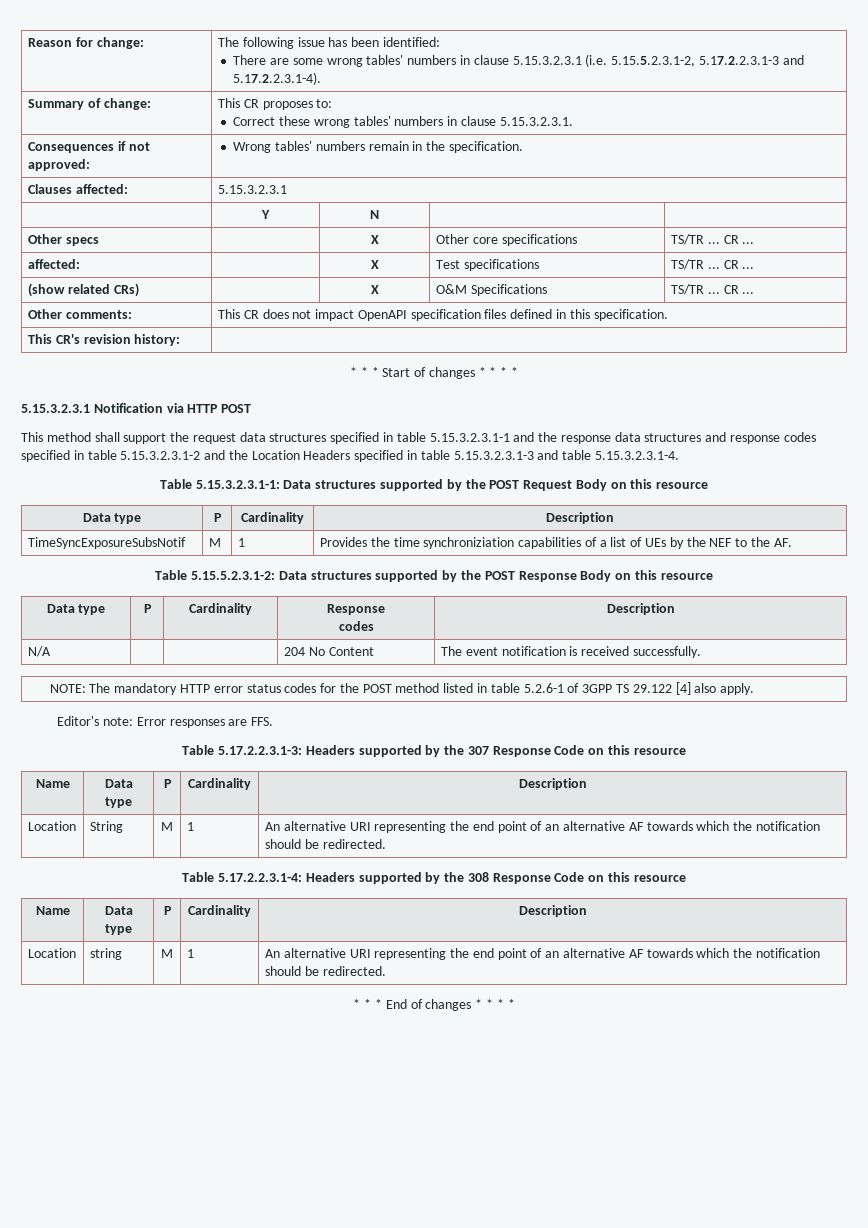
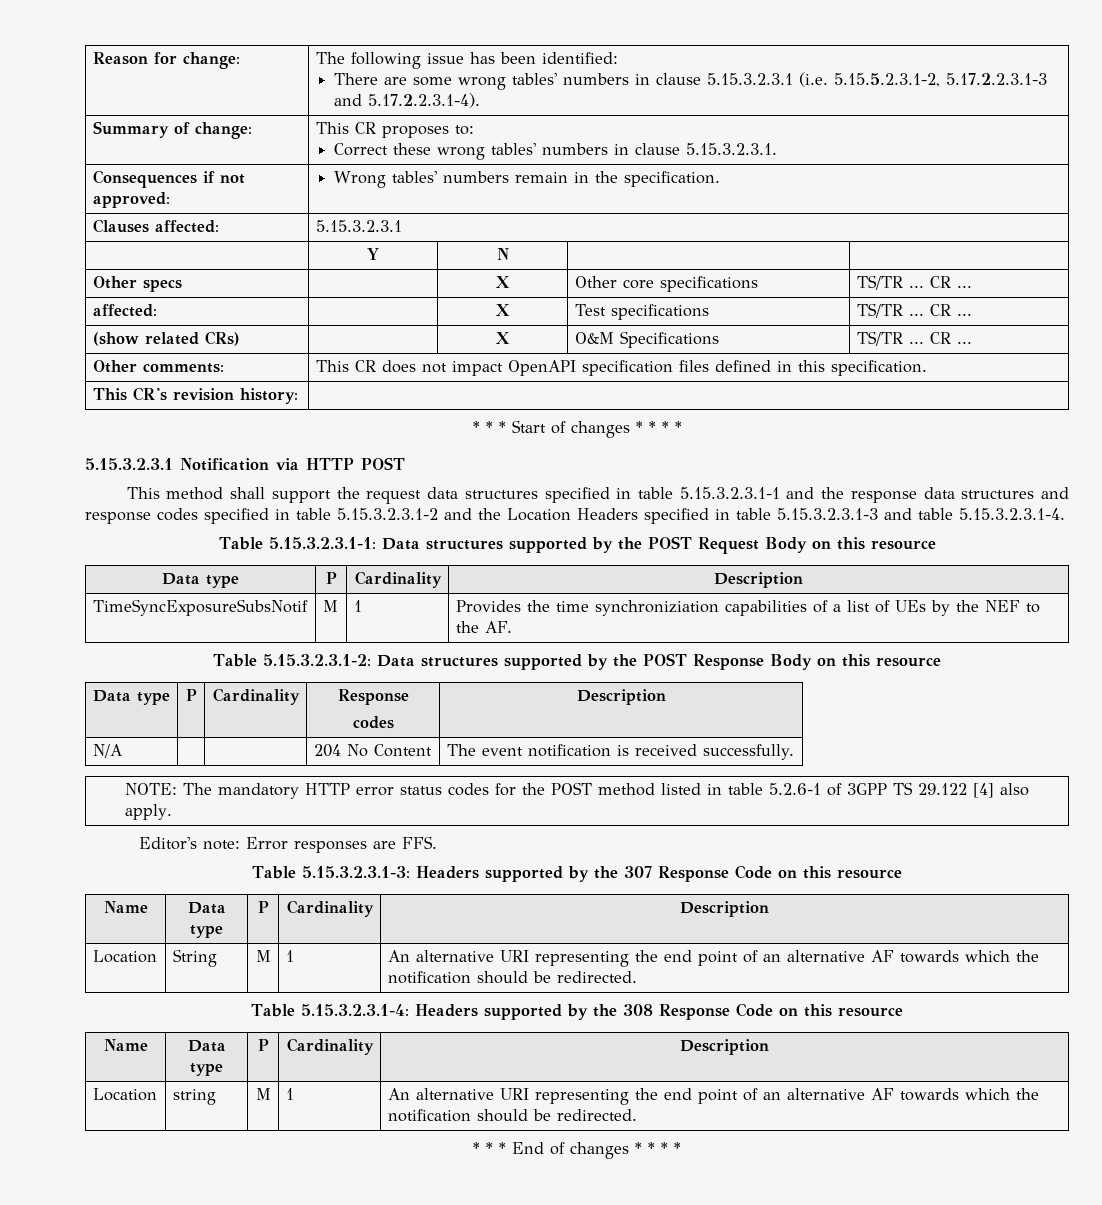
- Table 5.15.5.2.3.1-2: Data structures supported by the POST Response Body on this resource
+ Table 5.15.3.2.3.1-2: Data structures supported by the POST Response Body on this resource
- Table 5.17.2.2.3.1-3: Headers supported by the 307 Response Code on this resource
+ Table 5.15.3.2.3.1-3: Headers supported by the 307 Response Code on this resource
- Table 5.17.2.2.3.1-4: Headers supported by the 308 Response Code on this resource
+ Table 5.15.3.2.3.1-4: Headers supported by the 308 Response Code on this resource

